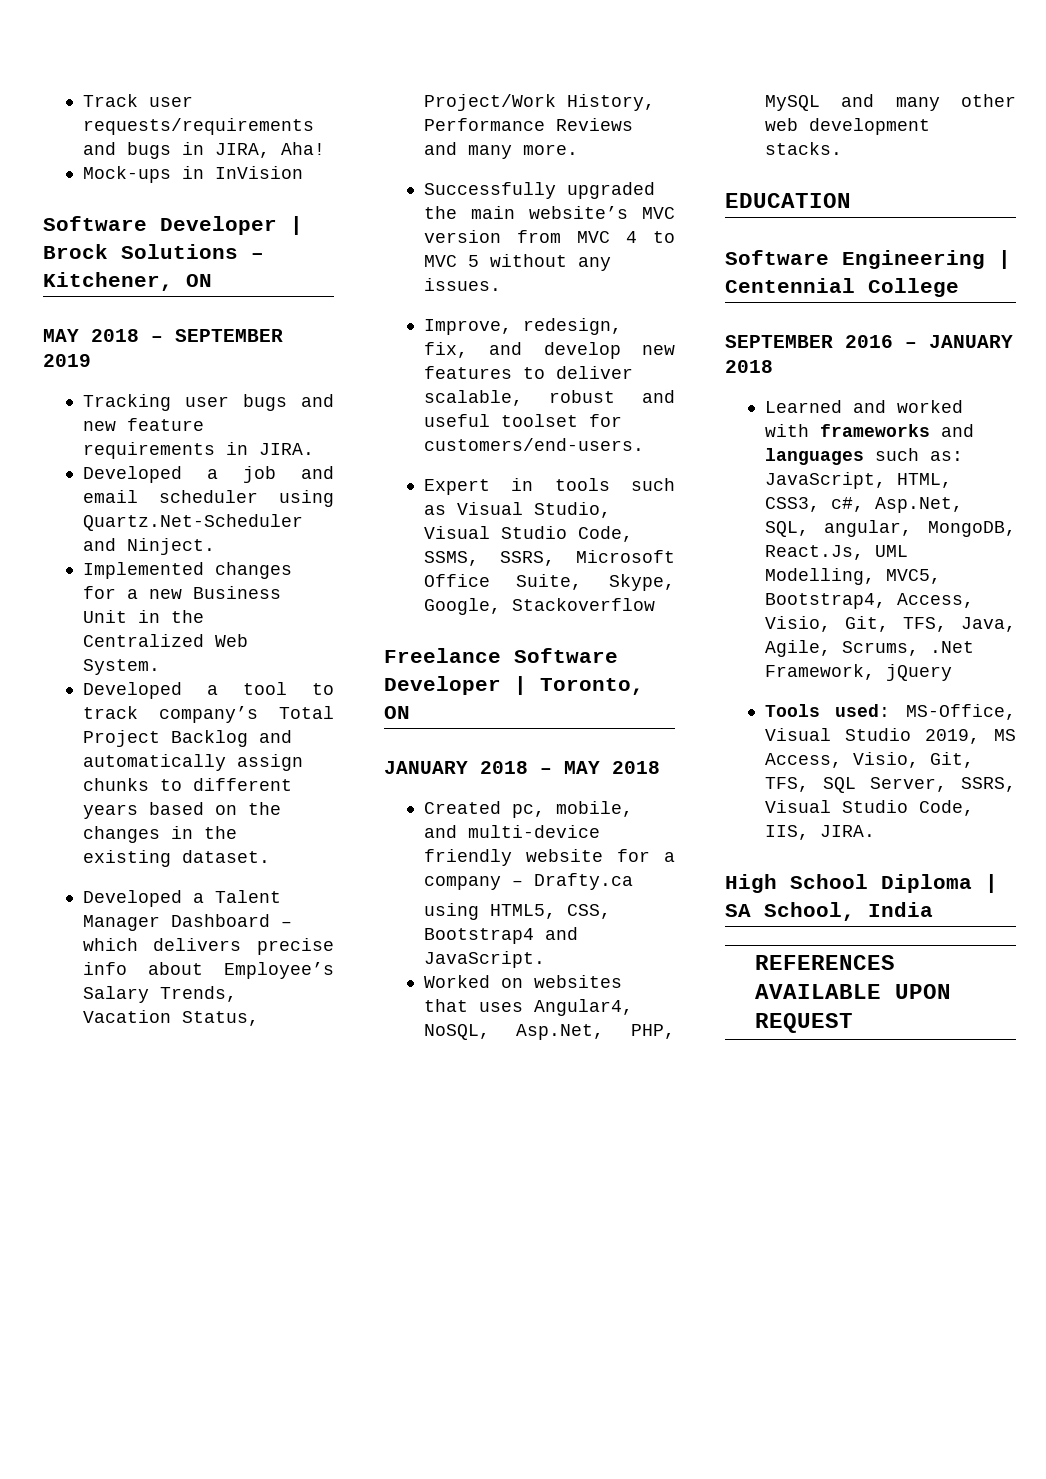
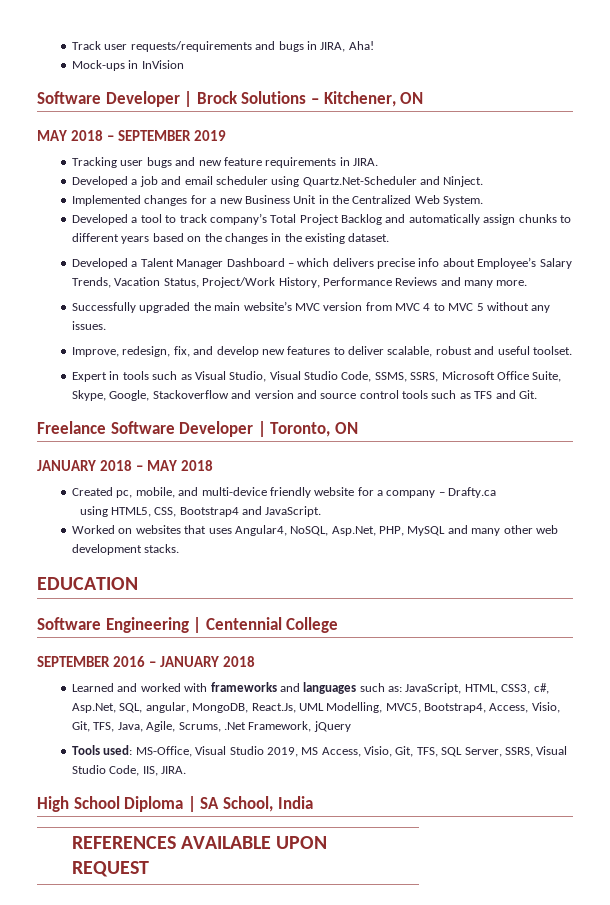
- Improve, redesign, fix, and develop new features to deliver scalable, robust and useful toolset for customers/end-users.
+ Improve, redesign, fix, and develop new features to deliver scalable, robust and useful toolset.
- Expert in tools such as Visual Studio, Visual Studio Code, SSMS, SSRS, Microsoft Office Suite, Skype, Google, Stackoverflow
+ Expert in tools such as Visual Studio, Visual Studio Code, SSMS, SSRS, Microsoft Office Suite, Skype, Google, Stackoverflow and version and source control tools such as TFS and Git.

